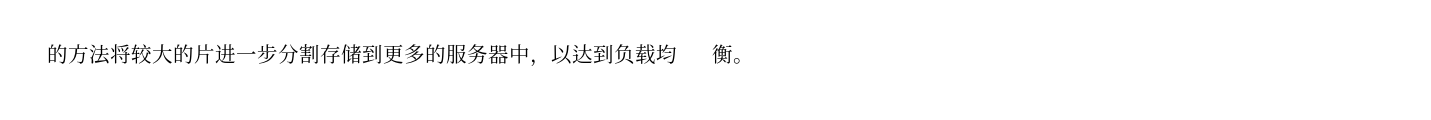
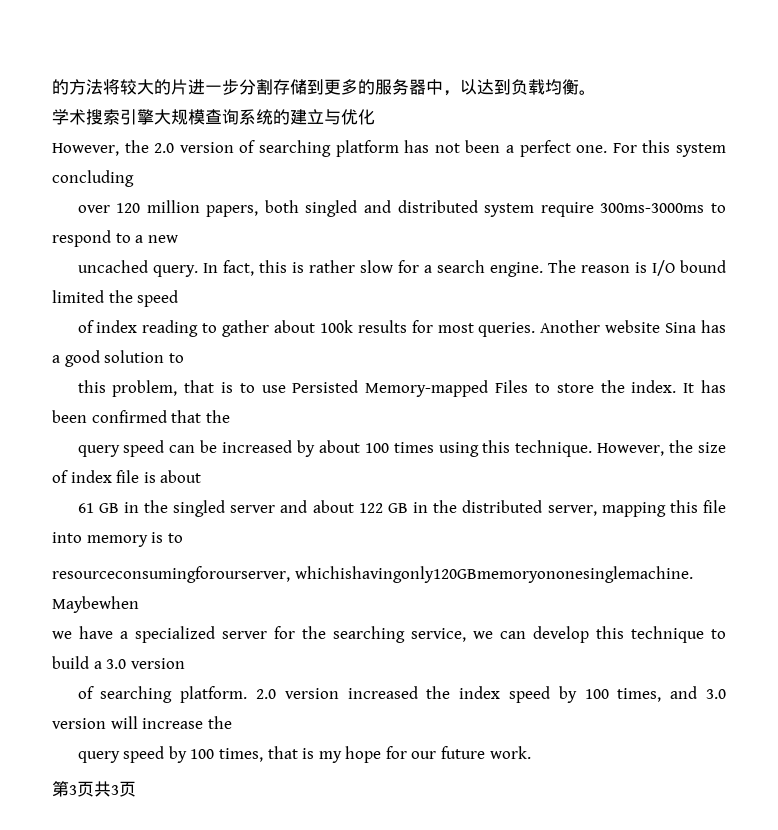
+ 学术搜索引擎大规模查询系统的建立与优化
+ However, the 2.0 version of searching platform has not been a perfect one. For this system concluding
+ over 120 million papers, both singled and distributed system require 300ms-3000ms to respond to a new
+ uncached query. In fact, this is rather slow for a search engine. The reason is I/O bound limited the speed
+ of index reading to gather about 100k results for most queries. Another website Sina has a good solution to
+ this problem, that is to use Persisted Memory-mapped Files to store the index. It has been confirmed that the
+ query speed can be increased by about 100 times using this technique. However, the size of index file is about
+ 61 GB in the singled server and about 122 GB in the distributed server, mapping this file into memory is to
+ resourceconsumingforourserver, whichishavingonly120GBmemoryononesinglemachine. Maybewhen
+ we have a specialized server for the searching service, we can develop this technique to build a 3.0 version
+ of searching platform. 2.0 version increased the index speed by 100 times, and 3.0 version will increase the
+ query speed by 100 times, that is my hope for our future work.
+ 第3页共3页

